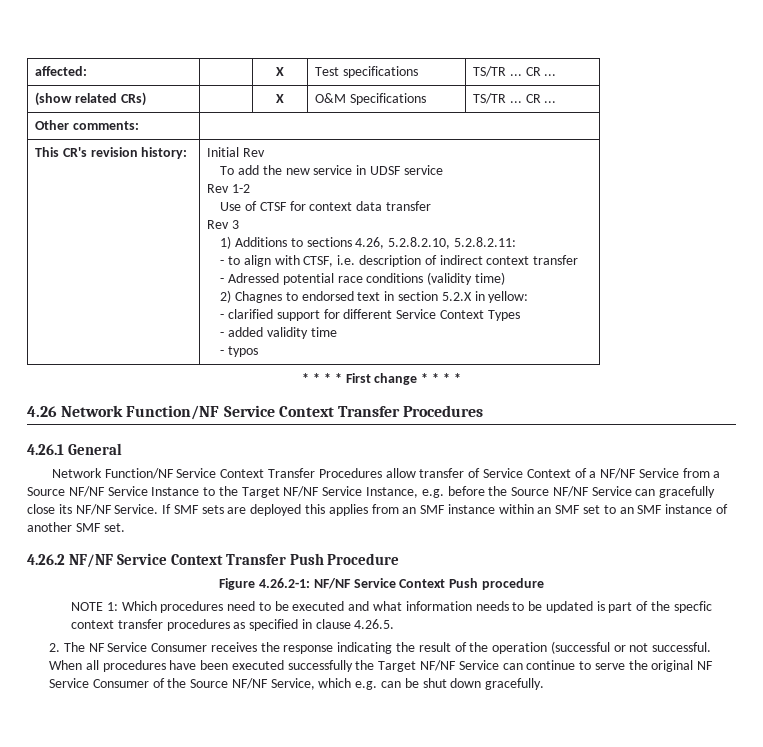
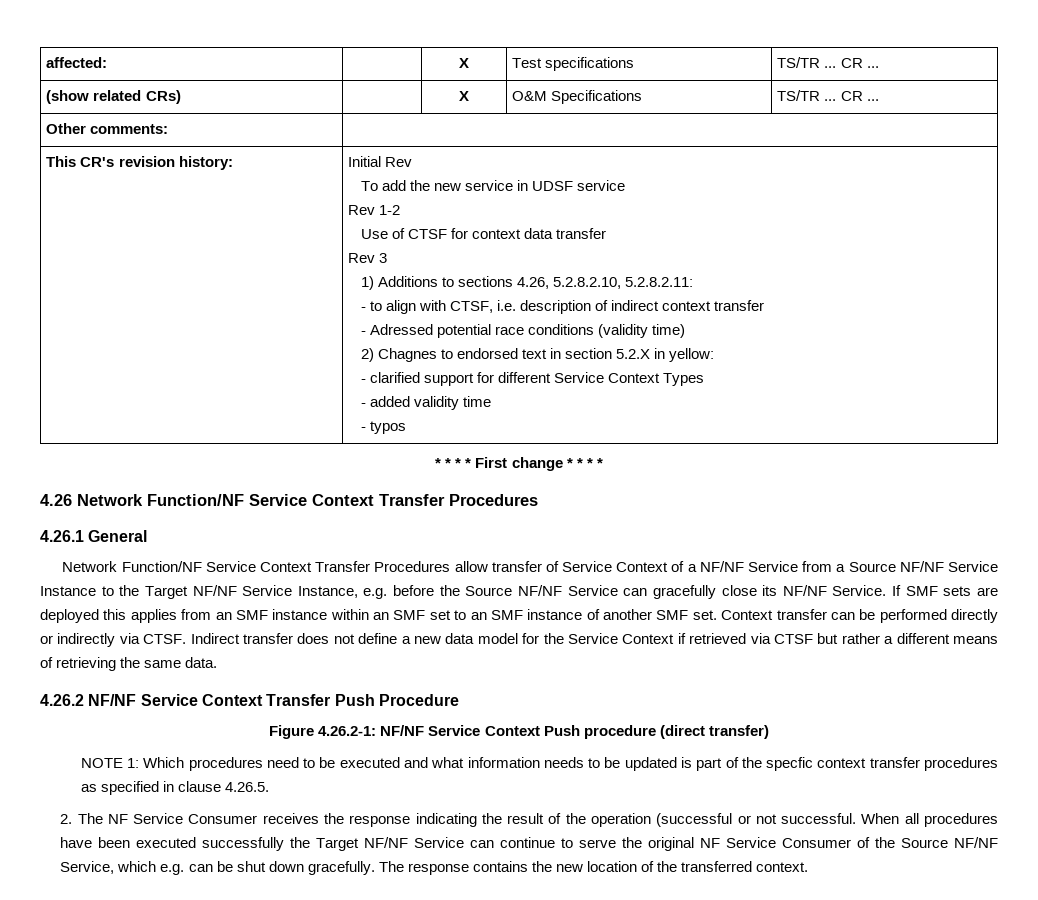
+ Context transfer can be performed directly or indirectly via CTSF. Indirect transfer does not define a new data model for the Service Context if retrieved via CTSF but rather a different means of retrieving the same data.
- Figure 4.26.2-1: NF/NF Service Context Push procedure
+ Figure 4.26.2-1: NF/NF Service Context Push procedure (direct transfer)
+ The response contains the new location of the transferred context.

